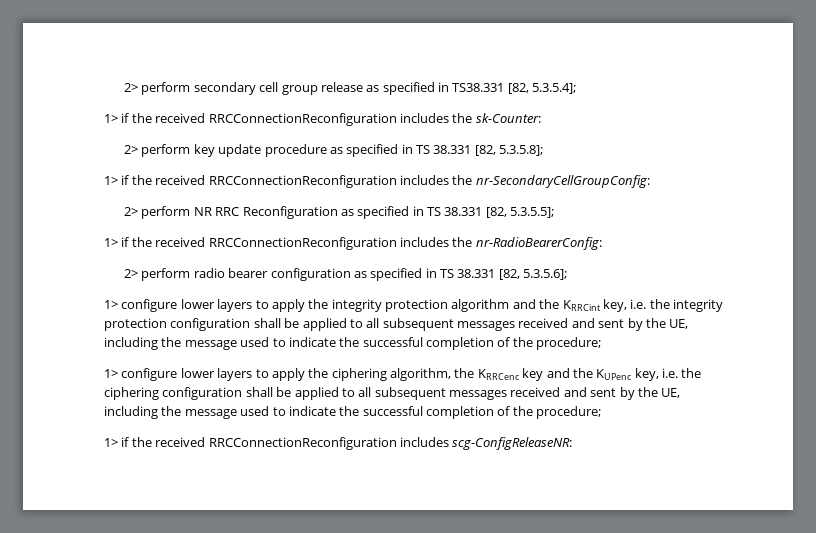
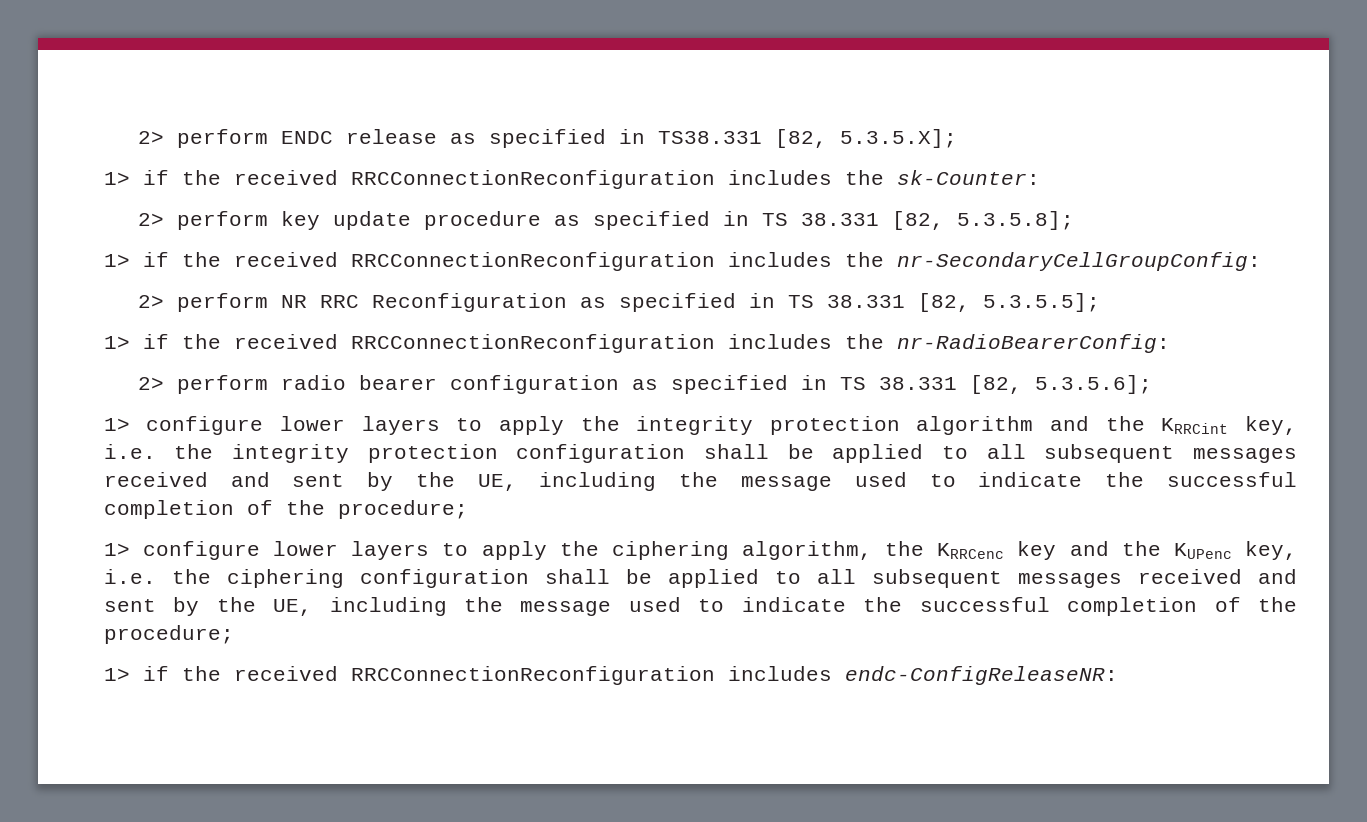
- 2> perform secondary cell group release as specified in TS38.331 [82, 5.3.5.4];
+ 2> perform ENDC release as specified in TS38.331 [82, 5.3.5.X];
- 1> if the received RRCConnectionReconfiguration includes scg-ConfigReleaseNR:
+ 1> if the received RRCConnectionReconfiguration includes endc-ConfigReleaseNR:

